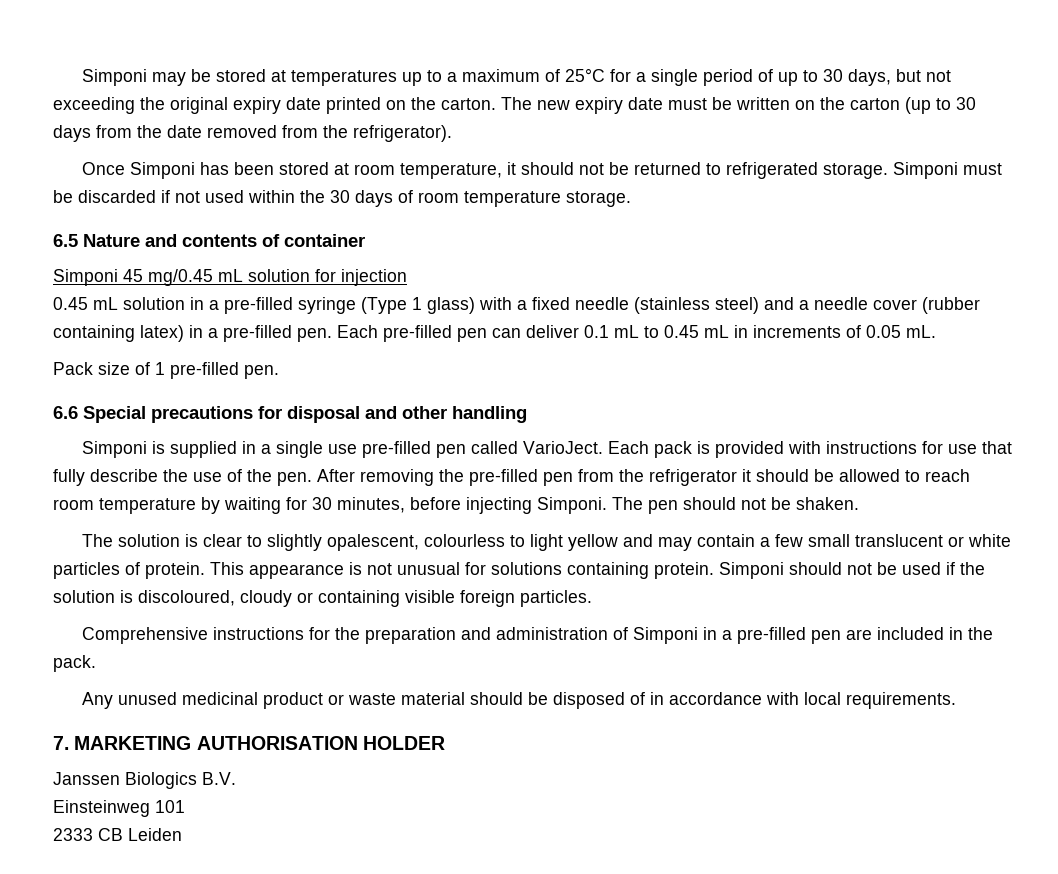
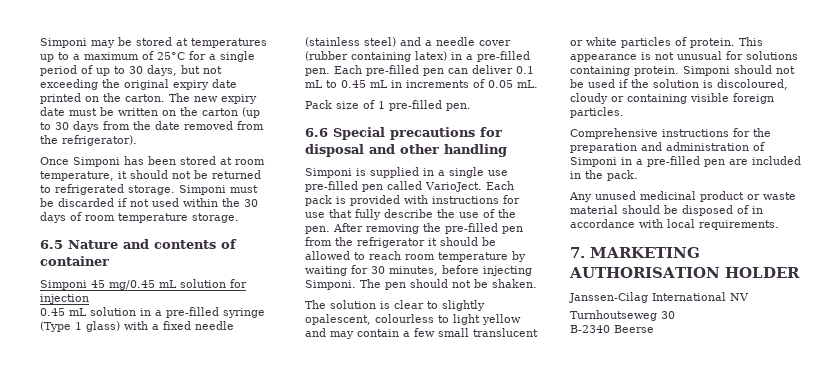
- Janssen Biologics B.V.
- Einsteinweg 101
- 2333 CB Leiden
+ Janssen-Cilag International NV
+ Turnhoutseweg 30
+ B-2340 Beerse

